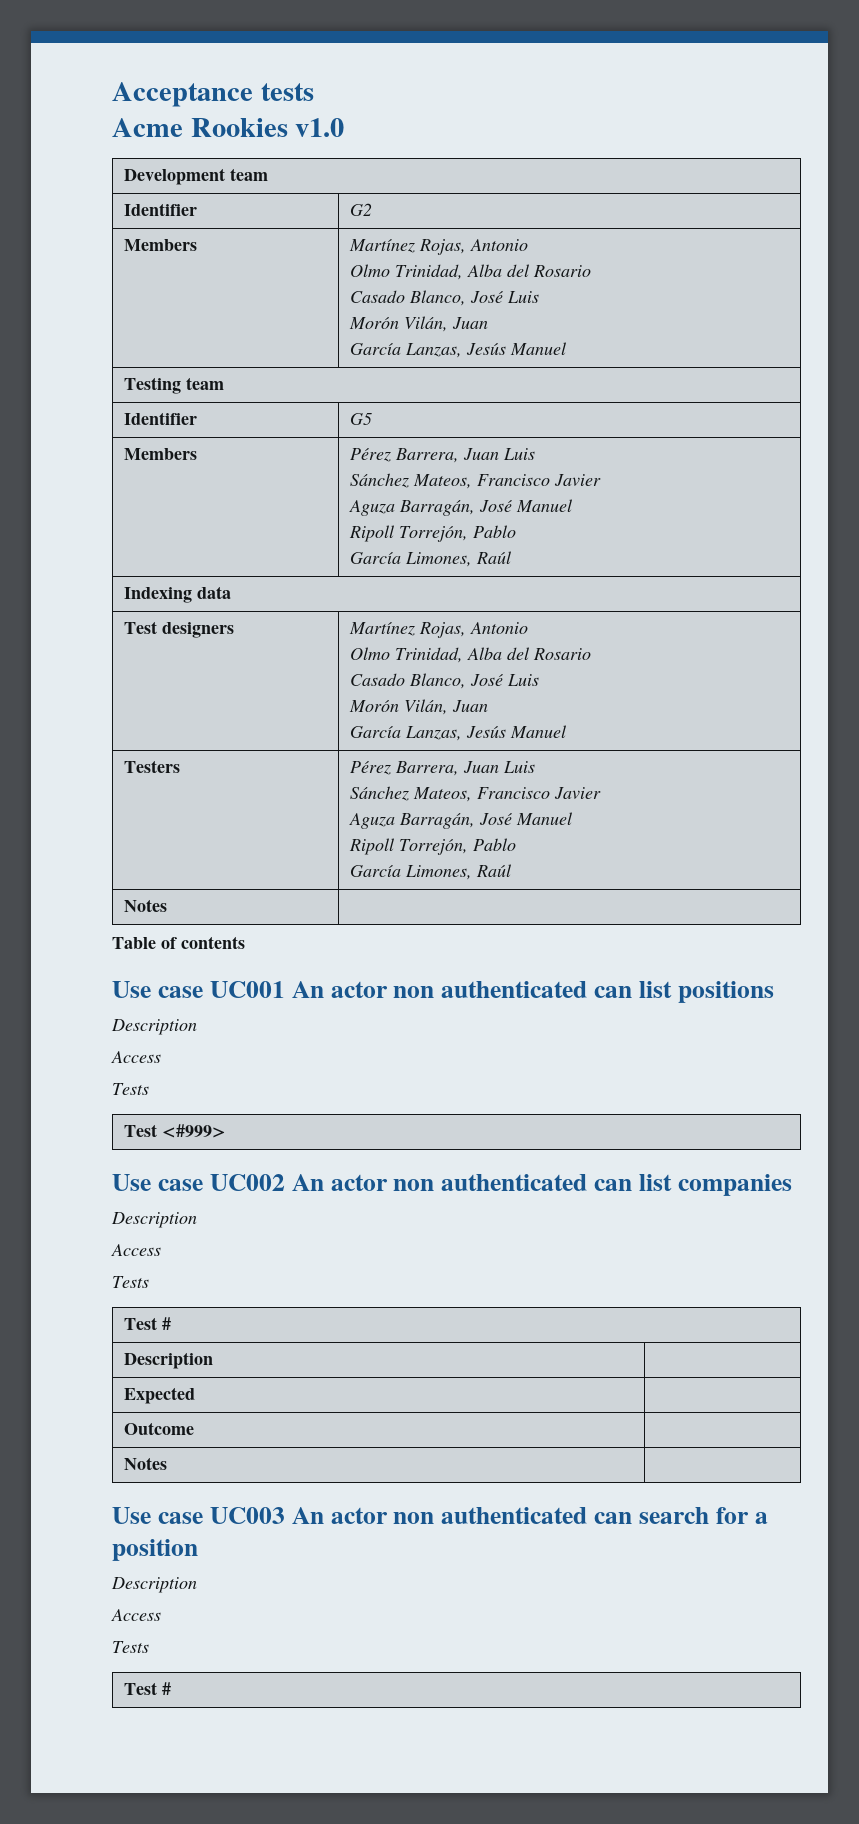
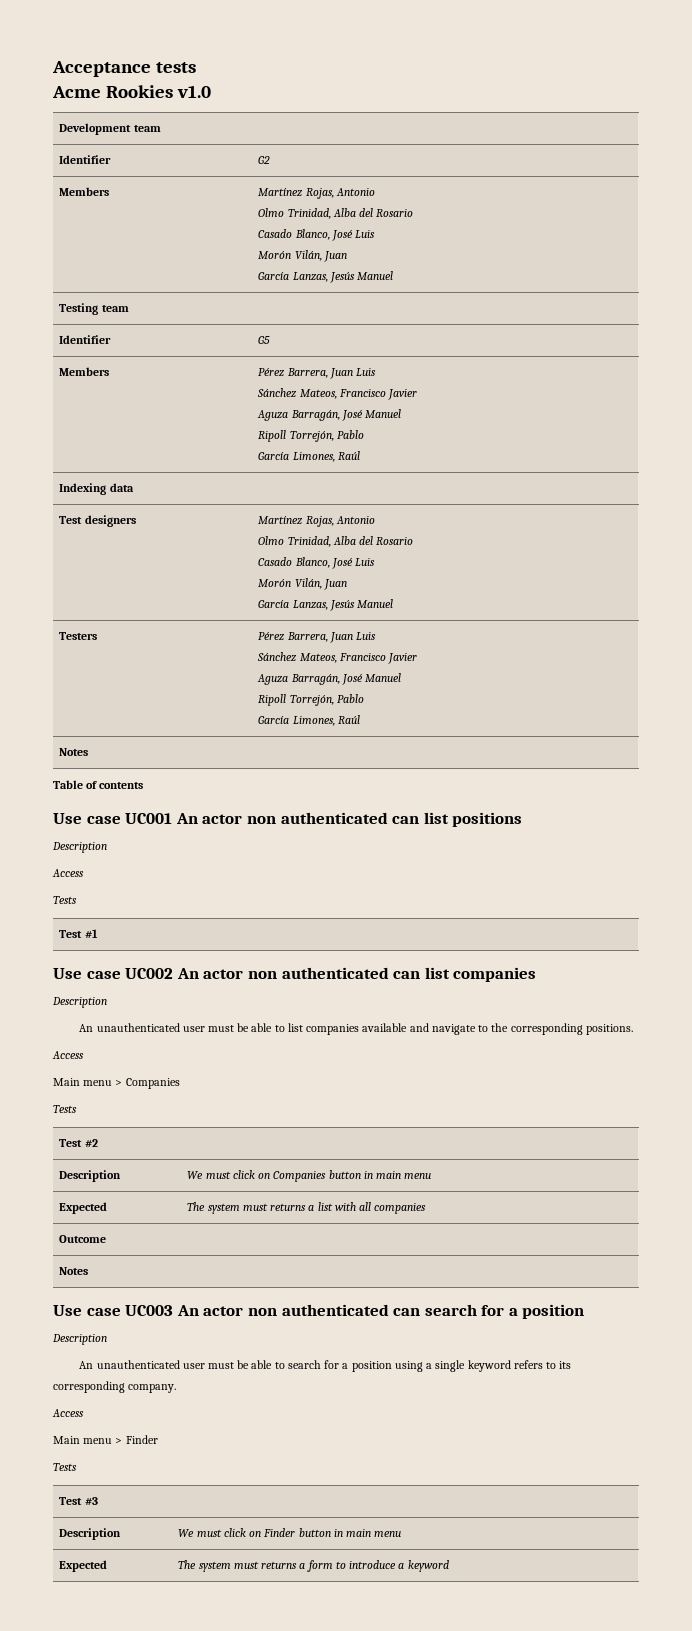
- Test <#999>
+ Test #1
  Use case UC002 An actor non authenticated can list companies
  Description
+ An unauthenticated user must be able to list companies available and navigate to the corresponding positions.
  Access
+ Main menu > Companies
  Tests
- Test #
- Description |
- Expected |
+ Test #2
+ Description | We must click on Companies button in main menu
+ Expected | The system must returns a list with all companies
  Use case UC003 An actor non authenticated can search for a position
  Description
+ An unauthenticated user must be able to search for a position using a single keyword refers to its corresponding company.
  Access
+ Main menu > Finder
  Tests
- Test #
+ Test #3
+ Description | We must click on Finder button in main menu
+ Expected | The system must returns a form to introduce a keyword

